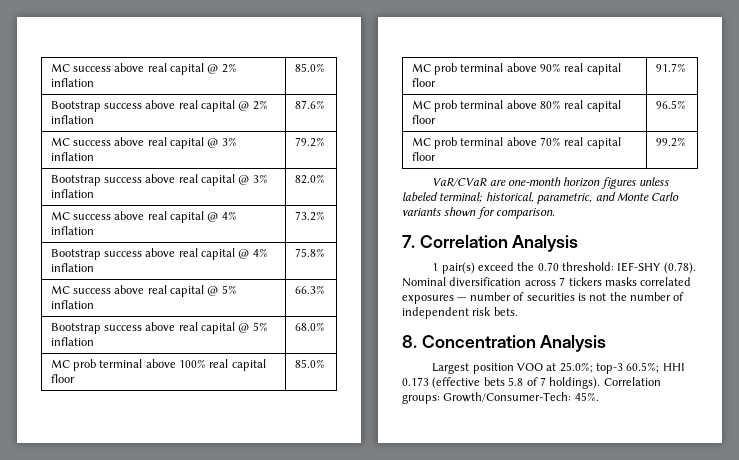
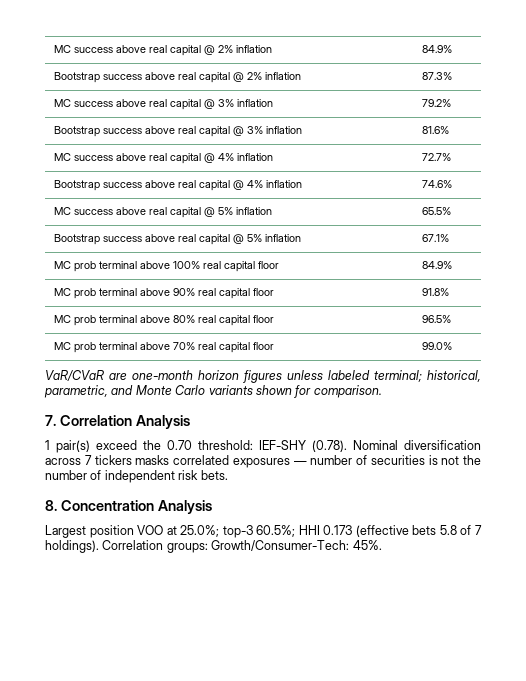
- MC success above real capital @ 2% inflation | 85.0%
+ MC success above real capital @ 2% inflation | 84.9%
- Bootstrap success above real capital @ 2% inflation | 87.6%
+ Bootstrap success above real capital @ 2% inflation | 87.3%
- Bootstrap success above real capital @ 3% inflation | 82.0%
+ Bootstrap success above real capital @ 3% inflation | 81.6%
- MC success above real capital @ 4% inflation | 73.2%
+ MC success above real capital @ 4% inflation | 72.7%
- Bootstrap success above real capital @ 4% inflation | 75.8%
+ Bootstrap success above real capital @ 4% inflation | 74.6%
- MC success above real capital @ 5% inflation | 66.3%
+ MC success above real capital @ 5% inflation | 65.5%
- Bootstrap success above real capital @ 5% inflation | 68.0%
+ Bootstrap success above real capital @ 5% inflation | 67.1%
- MC prob terminal above 100% real capital floor | 85.0%
+ MC prob terminal above 100% real capital floor | 84.9%
- MC prob terminal above 90% real capital floor | 91.7%
+ MC prob terminal above 90% real capital floor | 91.8%
- MC prob terminal above 70% real capital floor | 99.2%
+ MC prob terminal above 70% real capital floor | 99.0%

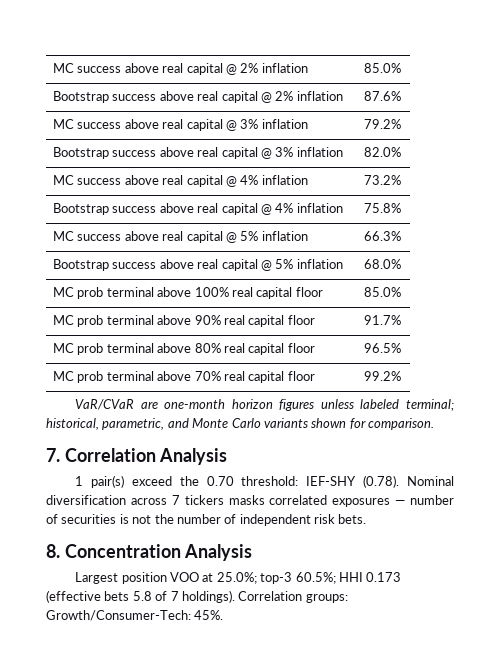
- MC success above real capital @ 2% inflation | 84.9%
+ MC success above real capital @ 2% inflation | 85.0%
- Bootstrap success above real capital @ 2% inflation | 87.3%
+ Bootstrap success above real capital @ 2% inflation | 87.6%
- Bootstrap success above real capital @ 3% inflation | 81.6%
+ Bootstrap success above real capital @ 3% inflation | 82.0%
- MC success above real capital @ 4% inflation | 72.7%
+ MC success above real capital @ 4% inflation | 73.2%
- Bootstrap success above real capital @ 4% inflation | 74.6%
+ Bootstrap success above real capital @ 4% inflation | 75.8%
- MC success above real capital @ 5% inflation | 65.5%
+ MC success above real capital @ 5% inflation | 66.3%
- Bootstrap success above real capital @ 5% inflation | 67.1%
+ Bootstrap success above real capital @ 5% inflation | 68.0%
- MC prob terminal above 100% real capital floor | 84.9%
+ MC prob terminal above 100% real capital floor | 85.0%
- MC prob terminal above 90% real capital floor | 91.8%
+ MC prob terminal above 90% real capital floor | 91.7%
- MC prob terminal above 70% real capital floor | 99.0%
+ MC prob terminal above 70% real capital floor | 99.2%

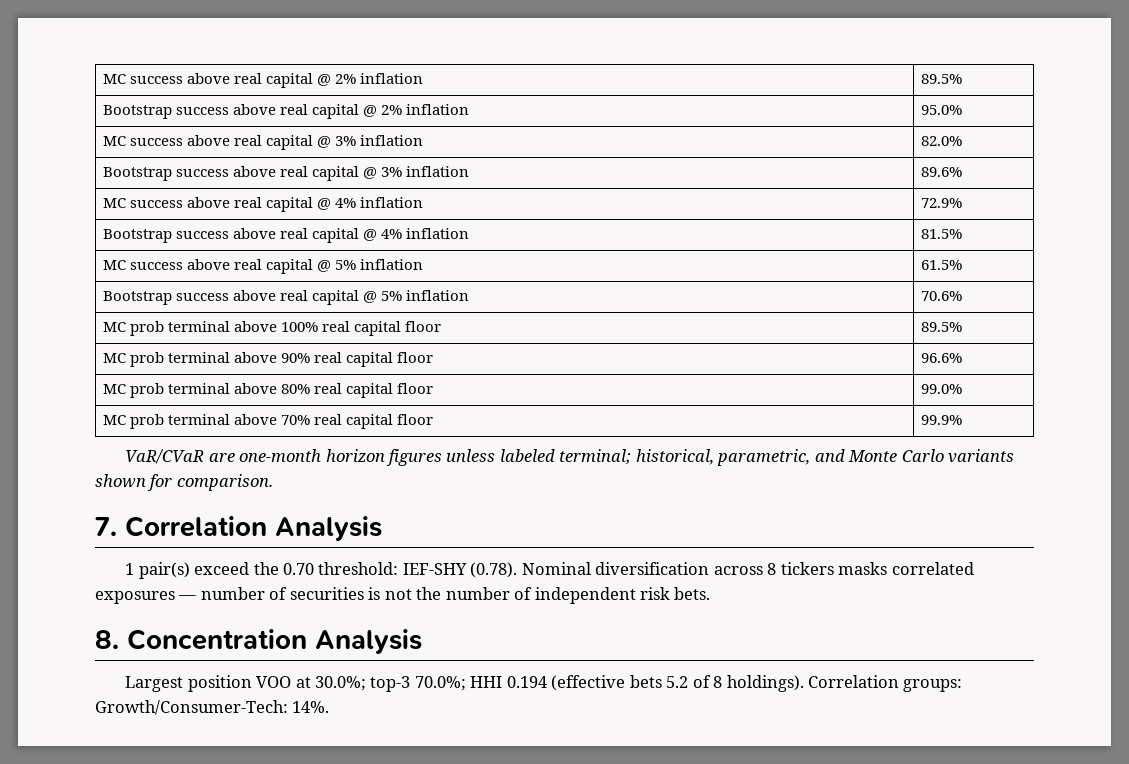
- MC success above real capital @ 2% inflation | 85.0%
+ MC success above real capital @ 2% inflation | 89.5%
- Bootstrap success above real capital @ 2% inflation | 87.6%
+ Bootstrap success above real capital @ 2% inflation | 95.0%
- MC success above real capital @ 3% inflation | 79.2%
+ MC success above real capital @ 3% inflation | 82.0%
- Bootstrap success above real capital @ 3% inflation | 82.0%
+ Bootstrap success above real capital @ 3% inflation | 89.6%
- MC success above real capital @ 4% inflation | 73.2%
+ MC success above real capital @ 4% inflation | 72.9%
- Bootstrap success above real capital @ 4% inflation | 75.8%
+ Bootstrap success above real capital @ 4% inflation | 81.5%
- MC success above real capital @ 5% inflation | 66.3%
+ MC success above real capital @ 5% inflation | 61.5%
- Bootstrap success above real capital @ 5% inflation | 68.0%
+ Bootstrap success above real capital @ 5% inflation | 70.6%
- MC prob terminal above 100% real capital floor | 85.0%
+ MC prob terminal above 100% real capital floor | 89.5%
- MC prob terminal above 90% real capital floor | 91.7%
+ MC prob terminal above 90% real capital floor | 96.6%
- MC prob terminal above 80% real capital floor | 96.5%
+ MC prob terminal above 80% real capital floor | 99.0%
- MC prob terminal above 70% real capital floor | 99.2%
+ MC prob terminal above 70% real capital floor | 99.9%
- 1 pair(s) exceed the 0.70 threshold: IEF-SHY (0.78). Nominal diversification across 7 tickers masks correlated exposures — number of securities is not the number of independent risk bets.
+ 1 pair(s) exceed the 0.70 threshold: IEF-SHY (0.78). Nominal diversification across 8 tickers masks correlated exposures — number of securities is not the number of independent risk bets.
- Largest position VOO at 25.0%; top-3 60.5%; HHI 0.173 (effective bets 5.8 of 7 holdings).
+ Largest position VOO at 30.0%; top-3 70.0%; HHI 0.194 (effective bets 5.2 of 8 holdings).
- Correlation groups: Growth/Consumer-Tech: 45%.
+ Correlation groups: Growth/Consumer-Tech: 14%.

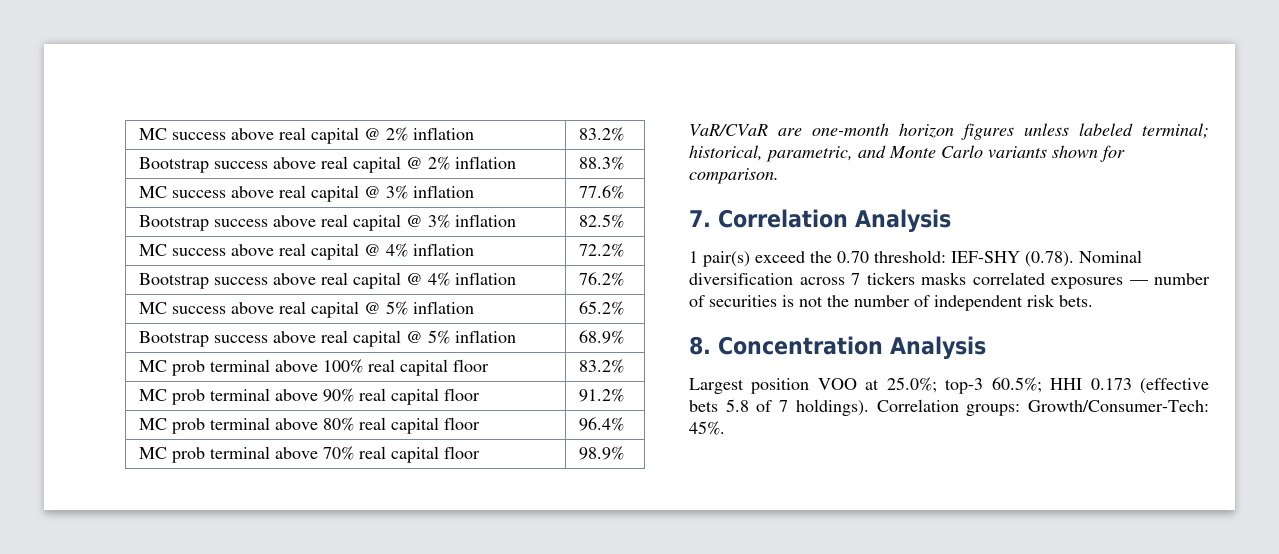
- MC success above real capital @ 2% inflation | 89.5%
+ MC success above real capital @ 2% inflation | 83.2%
- Bootstrap success above real capital @ 2% inflation | 95.0%
+ Bootstrap success above real capital @ 2% inflation | 88.3%
- MC success above real capital @ 3% inflation | 82.0%
+ MC success above real capital @ 3% inflation | 77.6%
- Bootstrap success above real capital @ 3% inflation | 89.6%
+ Bootstrap success above real capital @ 3% inflation | 82.5%
- MC success above real capital @ 4% inflation | 72.9%
+ MC success above real capital @ 4% inflation | 72.2%
- Bootstrap success above real capital @ 4% inflation | 81.5%
+ Bootstrap success above real capital @ 4% inflation | 76.2%
- MC success above real capital @ 5% inflation | 61.5%
+ MC success above real capital @ 5% inflation | 65.2%
- Bootstrap success above real capital @ 5% inflation | 70.6%
+ Bootstrap success above real capital @ 5% inflation | 68.9%
- MC prob terminal above 100% real capital floor | 89.5%
+ MC prob terminal above 100% real capital floor | 83.2%
- MC prob terminal above 90% real capital floor | 96.6%
+ MC prob terminal above 90% real capital floor | 91.2%
- MC prob terminal above 80% real capital floor | 99.0%
+ MC prob terminal above 80% real capital floor | 96.4%
- MC prob terminal above 70% real capital floor | 99.9%
+ MC prob terminal above 70% real capital floor | 98.9%
- 1 pair(s) exceed the 0.70 threshold: IEF-SHY (0.78). Nominal diversification across 8 tickers masks correlated exposures — number of securities is not the number of independent risk bets.
+ 1 pair(s) exceed the 0.70 threshold: IEF-SHY (0.78). Nominal diversification across 7 tickers masks correlated exposures — number of securities is not the number of independent risk bets.
- Largest position VOO at 30.0%; top-3 70.0%; HHI 0.194 (effective bets 5.2 of 8 holdings).
+ Largest position VOO at 25.0%; top-3 60.5%; HHI 0.173 (effective bets 5.8 of 7 holdings).
- Correlation groups: Growth/Consumer-Tech: 14%.
+ Correlation groups: Growth/Consumer-Tech: 45%.

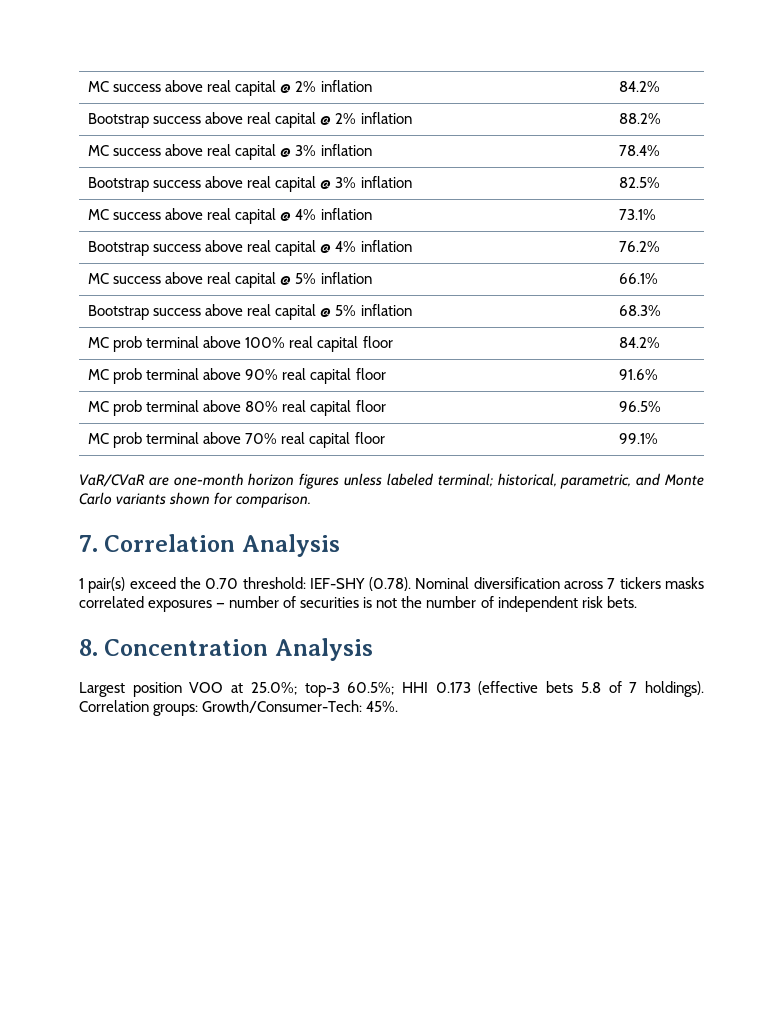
- MC success above real capital @ 2% inflation | 83.2%
+ MC success above real capital @ 2% inflation | 84.2%
- Bootstrap success above real capital @ 2% inflation | 88.3%
+ Bootstrap success above real capital @ 2% inflation | 88.2%
- MC success above real capital @ 3% inflation | 77.6%
+ MC success above real capital @ 3% inflation | 78.4%
- MC success above real capital @ 4% inflation | 72.2%
+ MC success above real capital @ 4% inflation | 73.1%
- MC success above real capital @ 5% inflation | 65.2%
+ MC success above real capital @ 5% inflation | 66.1%
- Bootstrap success above real capital @ 5% inflation | 68.9%
+ Bootstrap success above real capital @ 5% inflation | 68.3%
- MC prob terminal above 100% real capital floor | 83.2%
+ MC prob terminal above 100% real capital floor | 84.2%
- MC prob terminal above 90% real capital floor | 91.2%
+ MC prob terminal above 90% real capital floor | 91.6%
- MC prob terminal above 80% real capital floor | 96.4%
+ MC prob terminal above 80% real capital floor | 96.5%
- MC prob terminal above 70% real capital floor | 98.9%
+ MC prob terminal above 70% real capital floor | 99.1%

